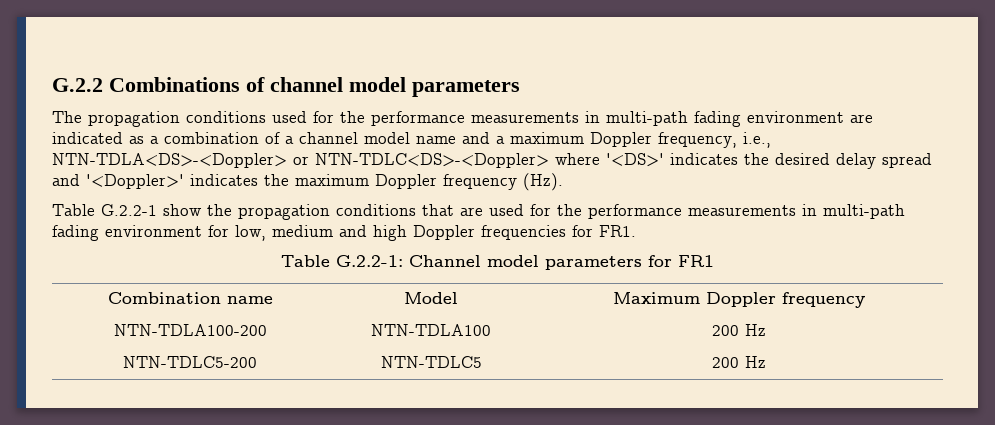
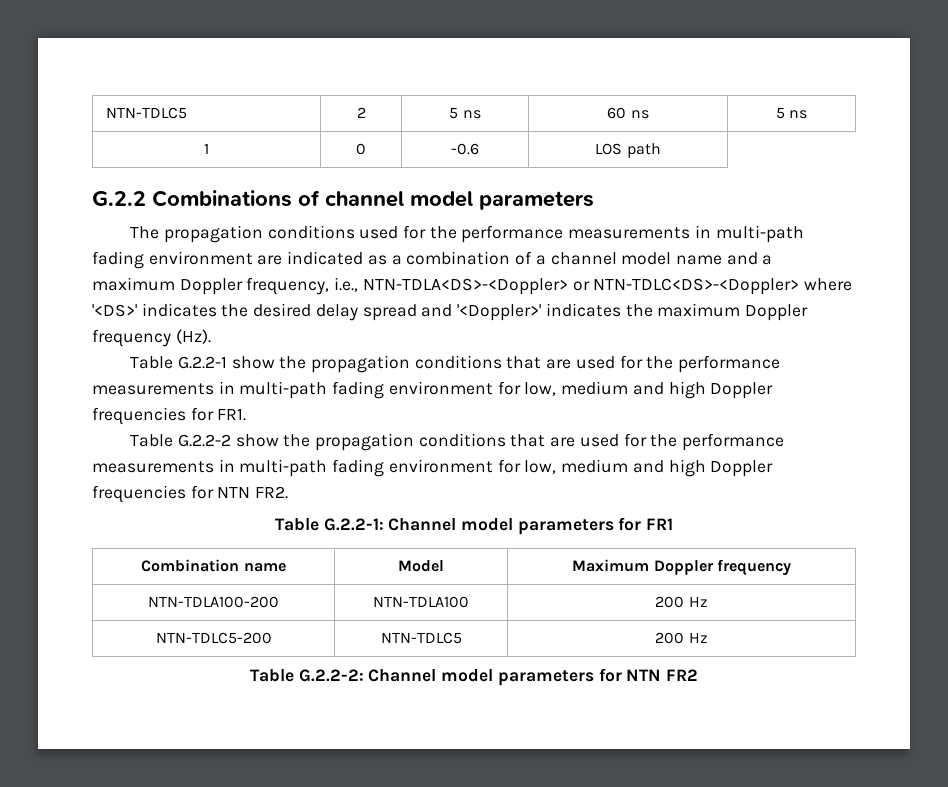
+ NTN-TDLC5 | 2 | 5 ns | 60 ns | 5 ns
+ 1 | 0 | -0.6 | LOS path
+ Table G.2.2-2 show the propagation conditions that are used for the performance measurements in multi-path fading environment for low, medium and high Doppler frequencies for NTN FR2.
+ Table G.2.2-2: Channel model parameters for NTN FR2

